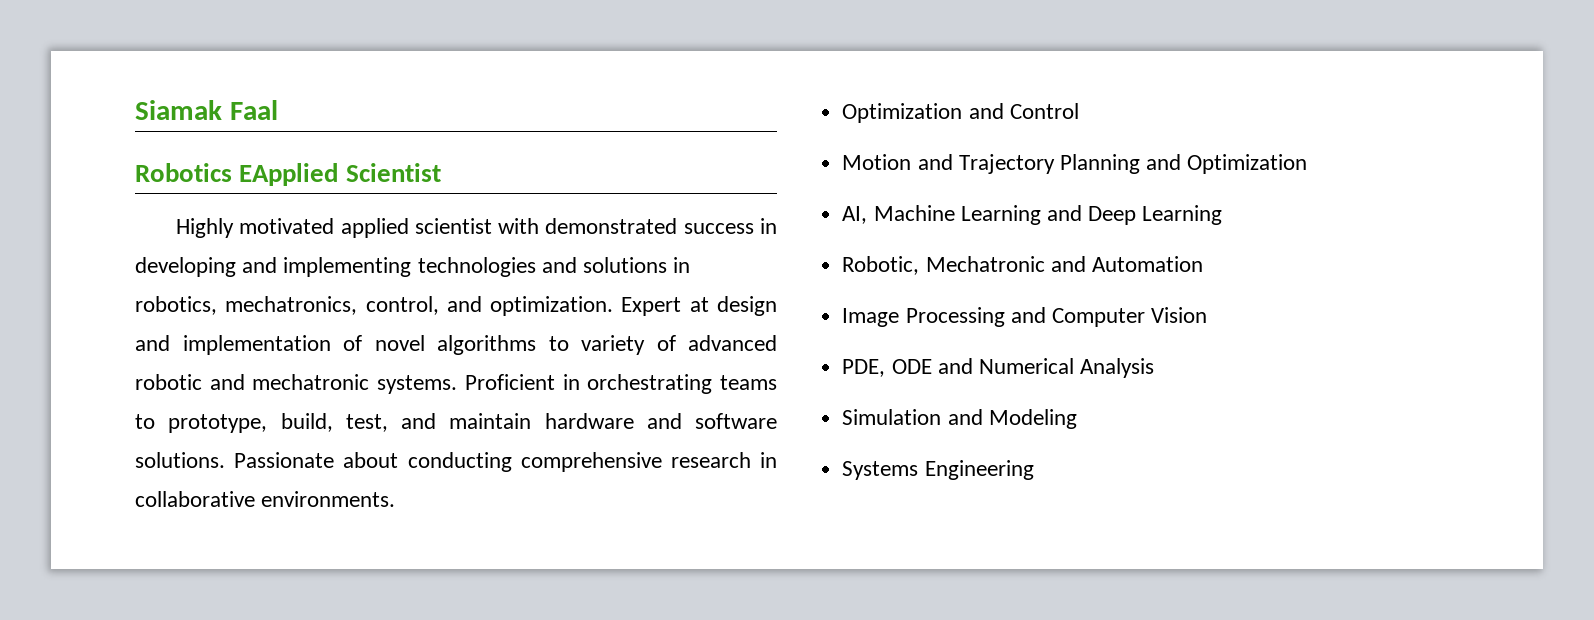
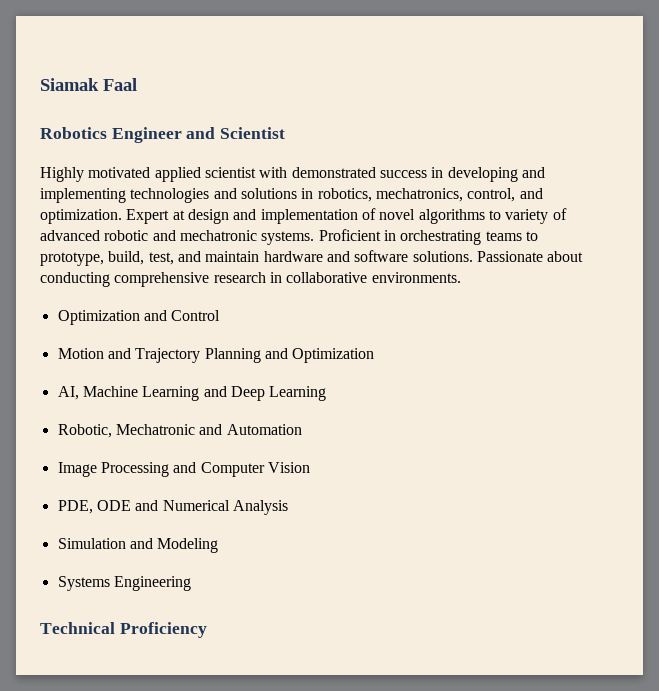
- Robotics EApplied Scientist
+ Robotics Engineer and Scientist
+ Technical Proficiency

